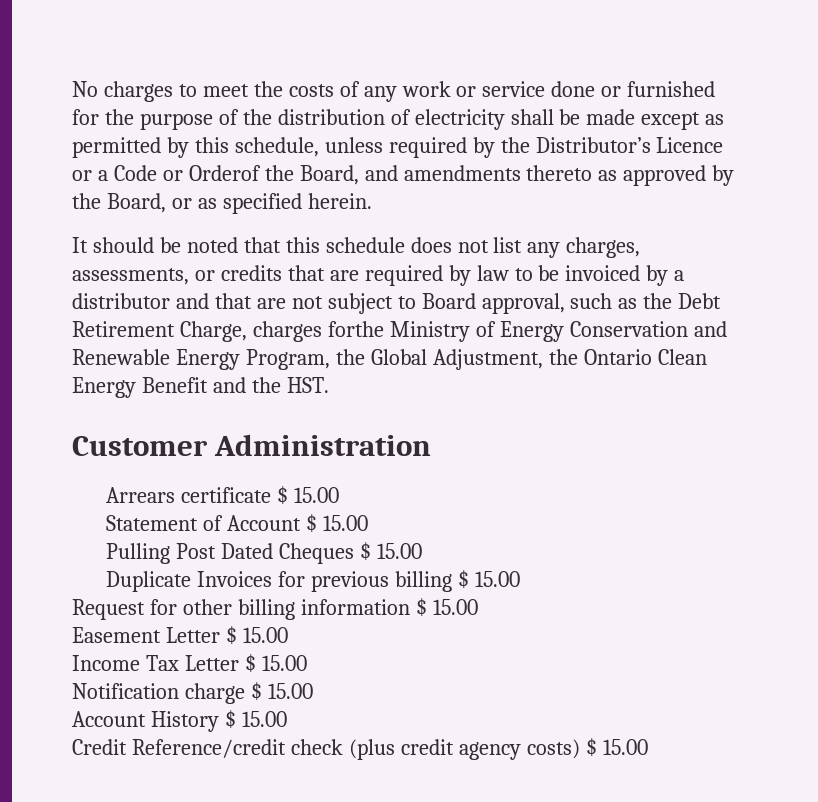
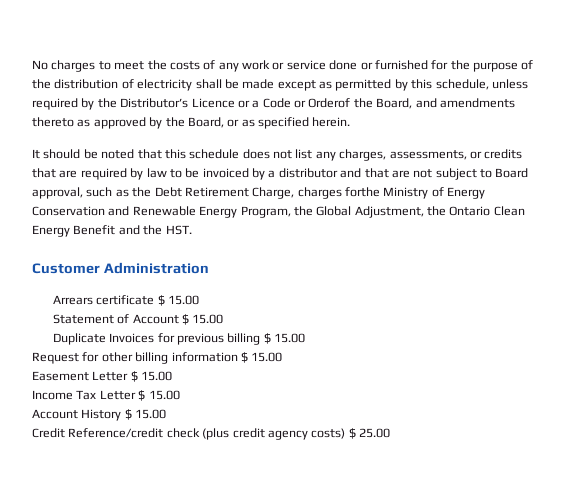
- Pulling Post Dated Cheques $ 15.00
- Notification charge $ 15.00
- Credit Reference/credit check (plus credit agency costs) $ 15.00
+ Credit Reference/credit check (plus credit agency costs) $ 25.00

